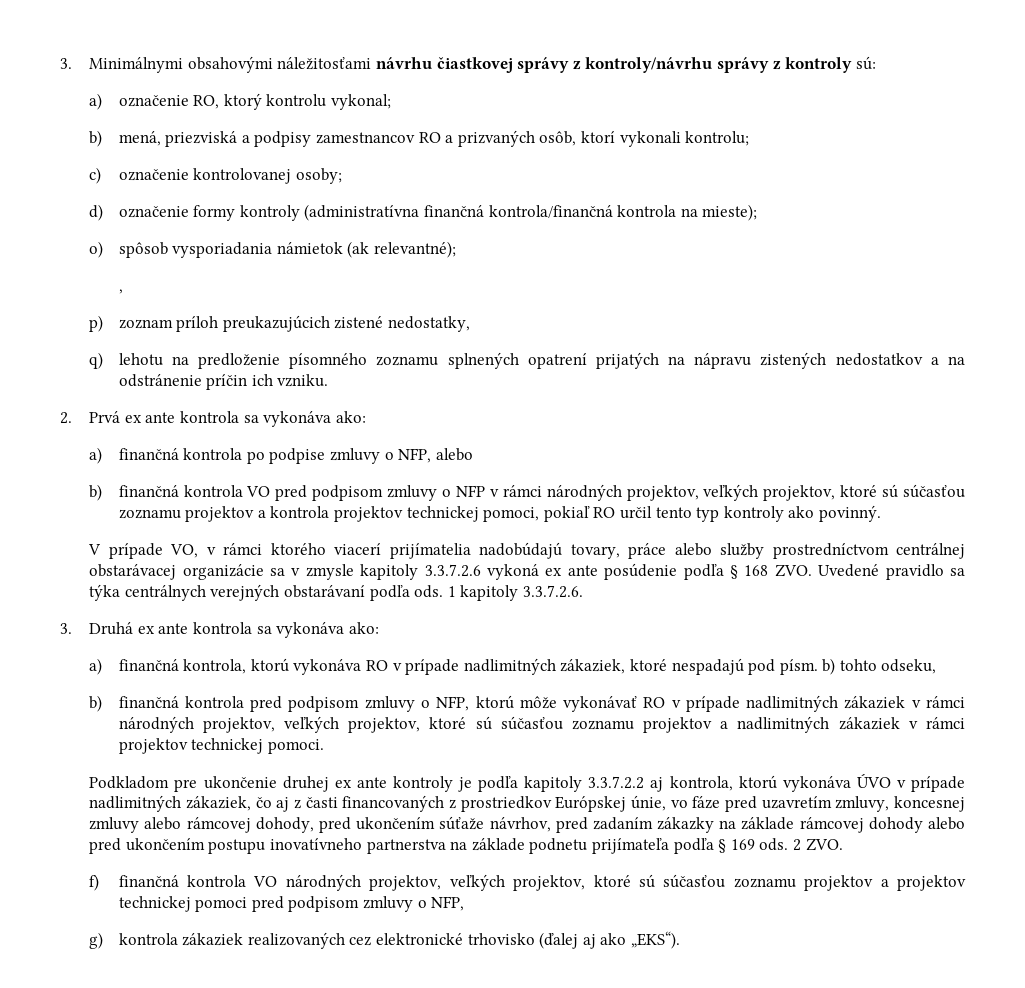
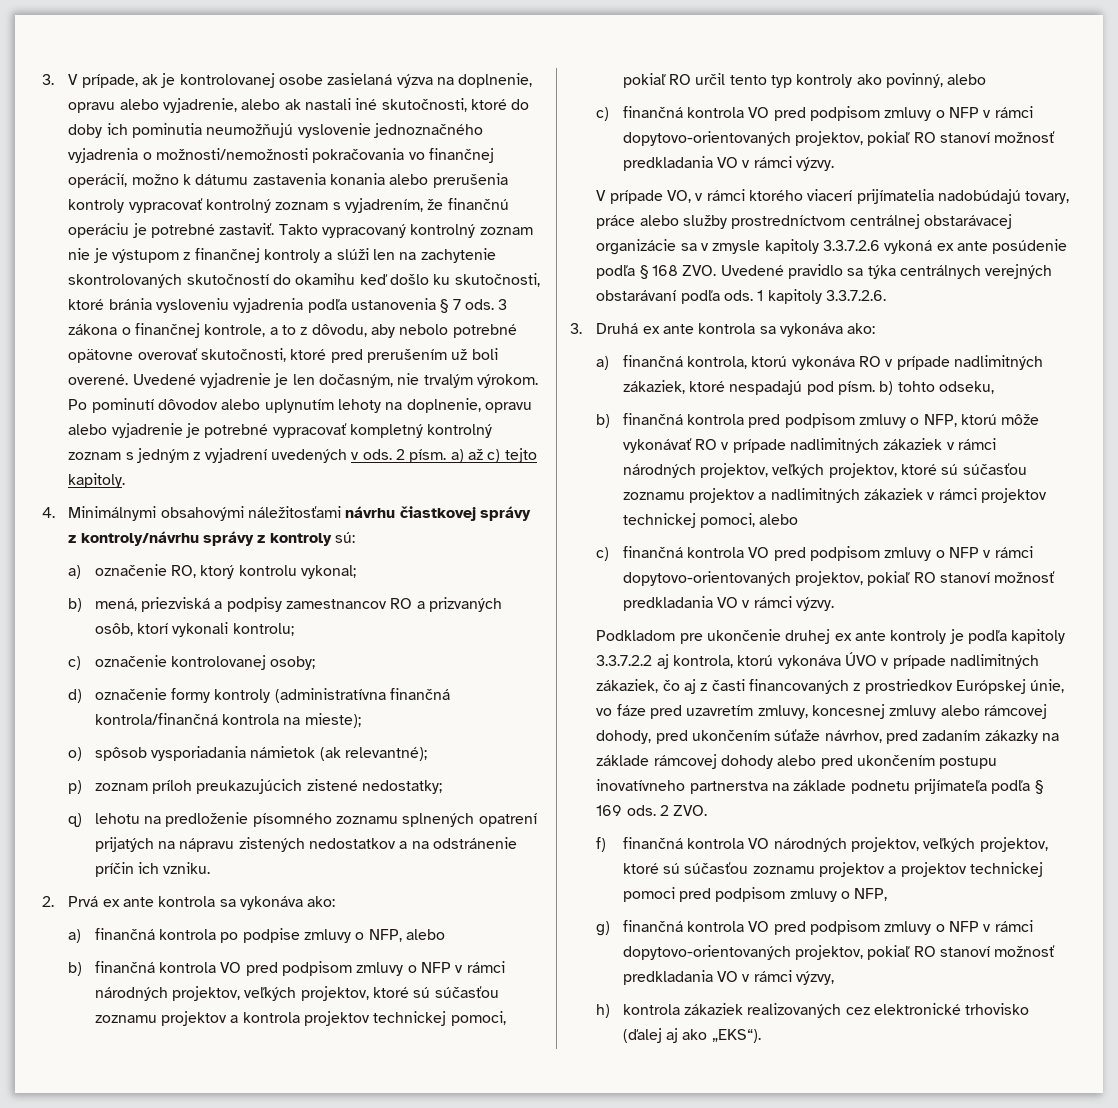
- 3. Minimálnymi obsahovými náležitosťami návrhu čiastkovej správy z kontroly/návrhu správy z kontroly sú:
+ 3. V prípade, ak je kontrolovanej osobe zasielaná výzva na doplnenie, opravu alebo vyjadrenie, alebo ak nastali iné skutočnosti, ktoré do doby ich pominutia neumožňujú vyslovenie jednoznačného vyjadrenia o možnosti/nemožnosti pokračovania vo finančnej operácií, možno k dátumu zastavenia konania alebo prerušenia kontroly vypracovať kontrolný zoznam s vyjadrením, že finančnú operáciu je potrebné zastaviť. Takto vypracovaný kontrolný zoznam nie je výstupom z finančnej kontroly a slúži len na zachytenie skontrolovaných skutočností do okamihu keď došlo ku skutočnosti, ktoré bránia vysloveniu vyjadrenia podľa ustanovenia § 7 ods. 3 zákona o finančnej kontrole, a to z dôvodu, aby nebolo potrebné opätovne overovať skutočnosti, ktoré pred prerušením už boli overené. Uvedené vyjadrenie je len dočasným, nie trvalým výrokom. Po pominutí dôvodov alebo uplynutím lehoty na doplnenie, opravu alebo vyjadrenie je potrebné vypracovať kompletný kontrolný zoznam s jedným z vyjadrení uvedených v ods. 2 písm. a) až c) tejto kapitoly.
+ 4. Minimálnymi obsahovými náležitosťami návrhu čiastkovej správy z kontroly/návrhu správy z kontroly sú:
- ,
- p) zoznam príloh preukazujúcich zistené nedostatky,
+ p) zoznam príloh preukazujúcich zistené nedostatky;
- b) finančná kontrola VO pred podpisom zmluvy o NFP v rámci národných projektov, veľkých projektov, ktoré sú súčasťou zoznamu projektov a kontrola projektov technickej pomoci, pokiaľ RO určil tento typ kontroly ako povinný.
+ b) finančná kontrola VO pred podpisom zmluvy o NFP v rámci národných projektov, veľkých projektov, ktoré sú súčasťou zoznamu projektov a kontrola projektov technickej pomoci, pokiaľ RO určil tento typ kontroly ako povinný, alebo
+ c) finančná kontrola VO pred podpisom zmluvy o NFP v rámci dopytovo-orientovaných projektov, pokiaľ RO stanoví možnosť predkladania VO v rámci výzvy.
- b) finančná kontrola pred podpisom zmluvy o NFP, ktorú môže vykonávať RO v prípade nadlimitných zákaziek v rámci národných projektov, veľkých projektov, ktoré sú súčasťou zoznamu projektov a nadlimitných zákaziek v rámci projektov technickej pomoci.
+ b) finančná kontrola pred podpisom zmluvy o NFP, ktorú môže vykonávať RO v prípade nadlimitných zákaziek v rámci národných projektov, veľkých projektov, ktoré sú súčasťou zoznamu projektov a nadlimitných zákaziek v rámci projektov technickej pomoci, alebo
+ c) finančná kontrola VO pred podpisom zmluvy o NFP v rámci dopytovo-orientovaných projektov, pokiaľ RO stanoví možnosť predkladania VO v rámci výzvy.
- g) kontrola zákaziek realizovaných cez elektronické trhovisko (ďalej aj ako „EKS“).
+ g) finančná kontrola VO pred podpisom zmluvy o NFP v rámci dopytovo-orientovaných projektov, pokiaľ RO stanoví možnosť predkladania VO v rámci výzvy,
+ h) kontrola zákaziek realizovaných cez elektronické trhovisko (ďalej aj ako „EKS“).

